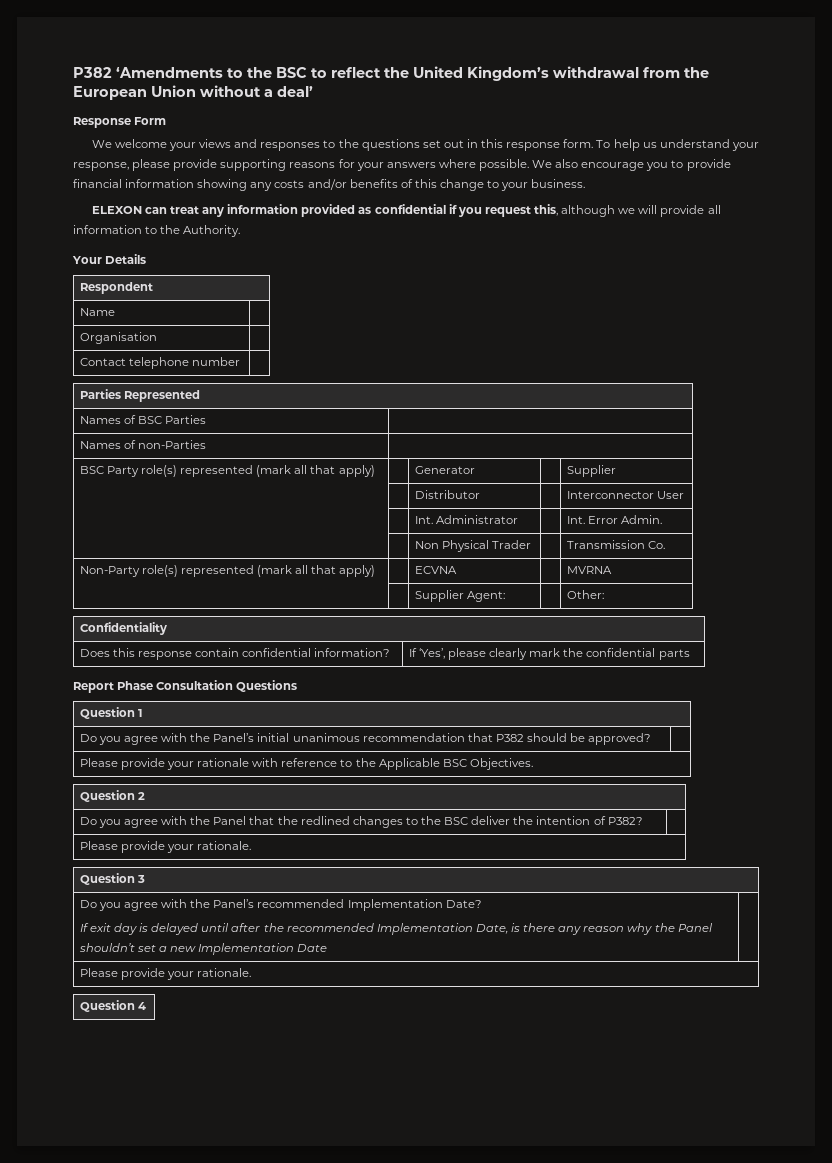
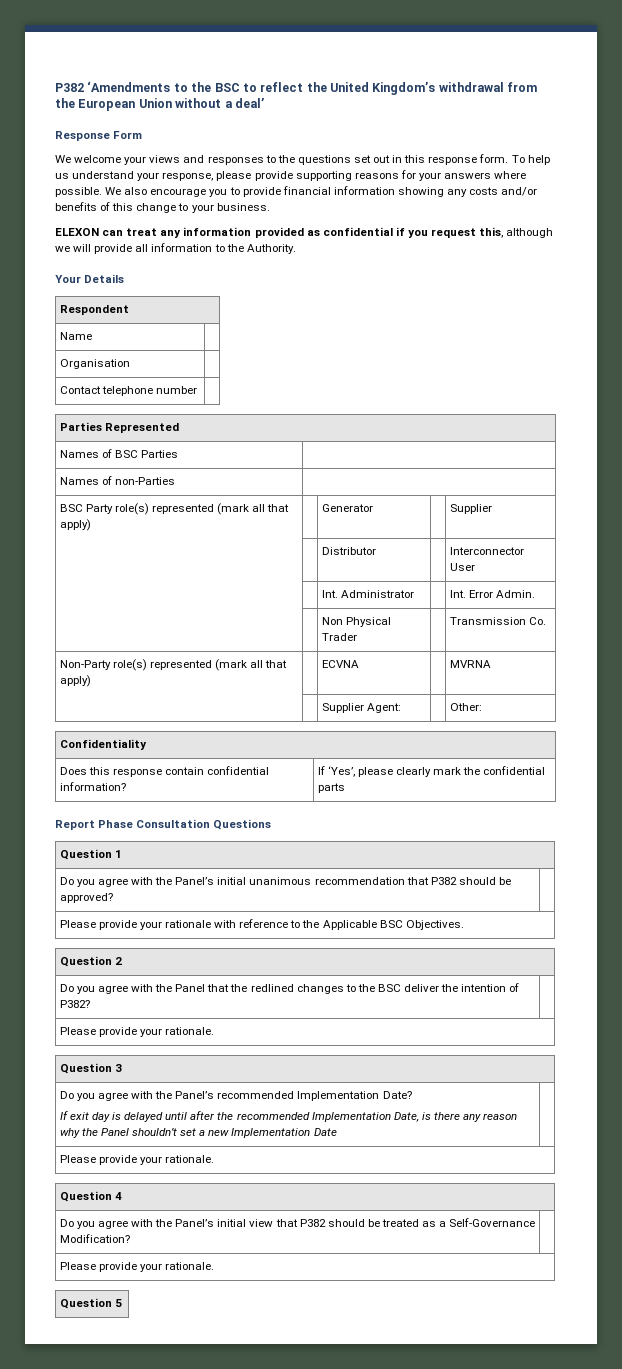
+ Do you agree with the Panel’s initial view that P382 should be treated as a Self-Governance Modification? |
+ Please provide your rationale.
+ Question 5

